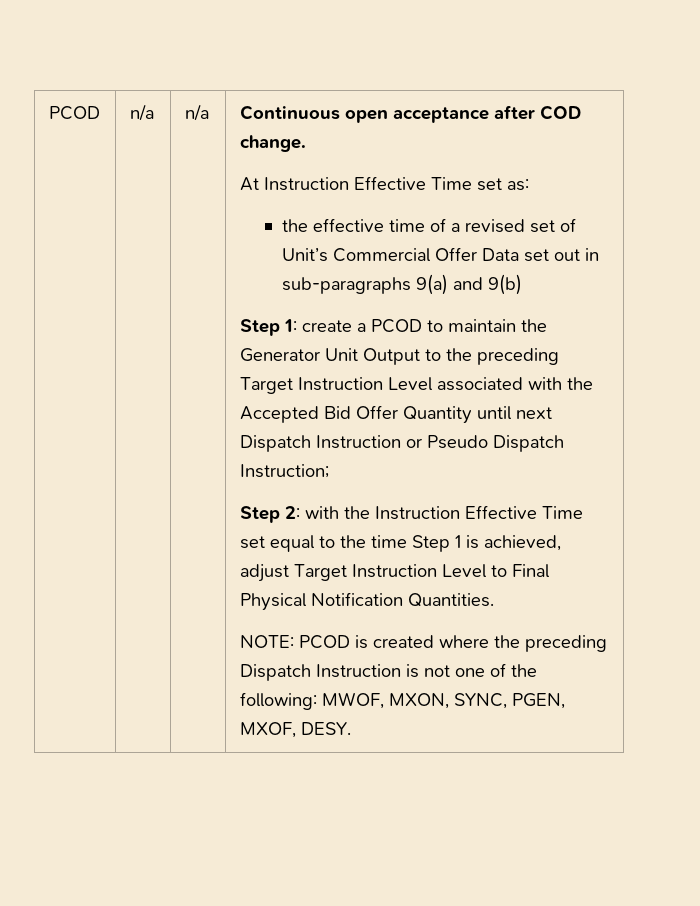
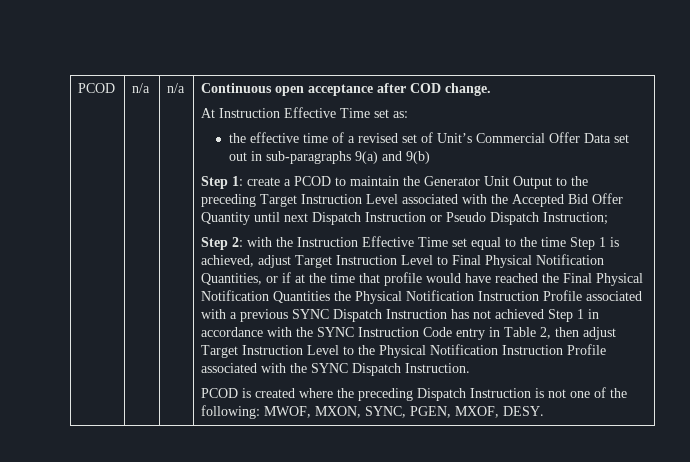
- Step 2: with the Instruction Effective Time set equal to the time Step 1 is achieved, adjust Target Instruction Level to Final Physical Notification Quantities.
- NOTE: PCOD is created where the preceding Dispatch Instruction is not one of the following: MWOF, MXON, SYNC, PGEN, MXOF, DESY.
+ Step 2: with the Instruction Effective Time set equal to the time Step 1 is achieved, adjust Target Instruction Level to Final Physical Notification Quantities, or if at the time that profile would have reached the Final Physical Notification Quantities the Physical Notification Instruction Profile associated with a previous SYNC Dispatch Instruction has not achieved Step 1 in accordance with the SYNC Instruction Code entry in Table 2, then adjust Target Instruction Level to the Physical Notification Instruction Profile associated with the SYNC Dispatch Instruction.
+ PCOD is created where the preceding Dispatch Instruction is not one of the following: MWOF, MXON, SYNC, PGEN, MXOF, DESY.

